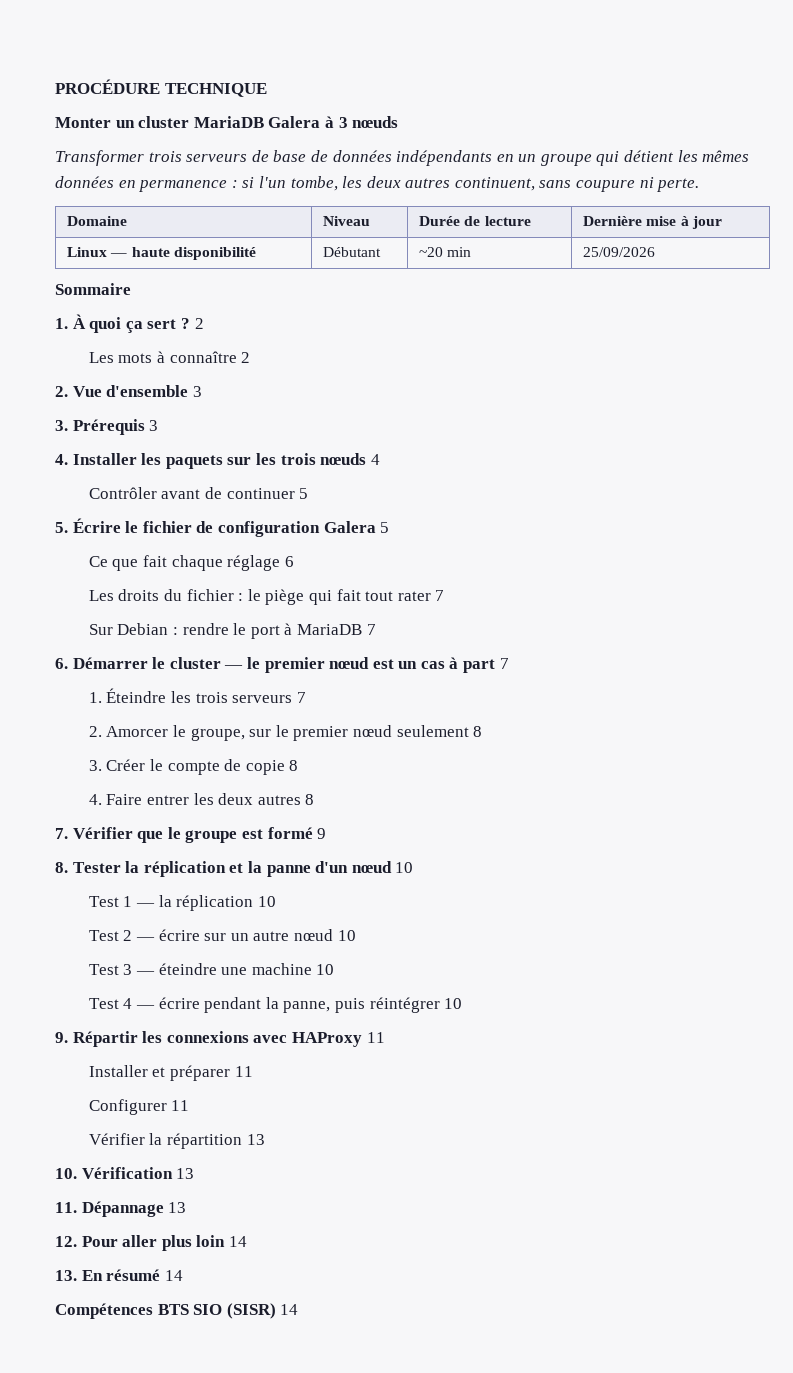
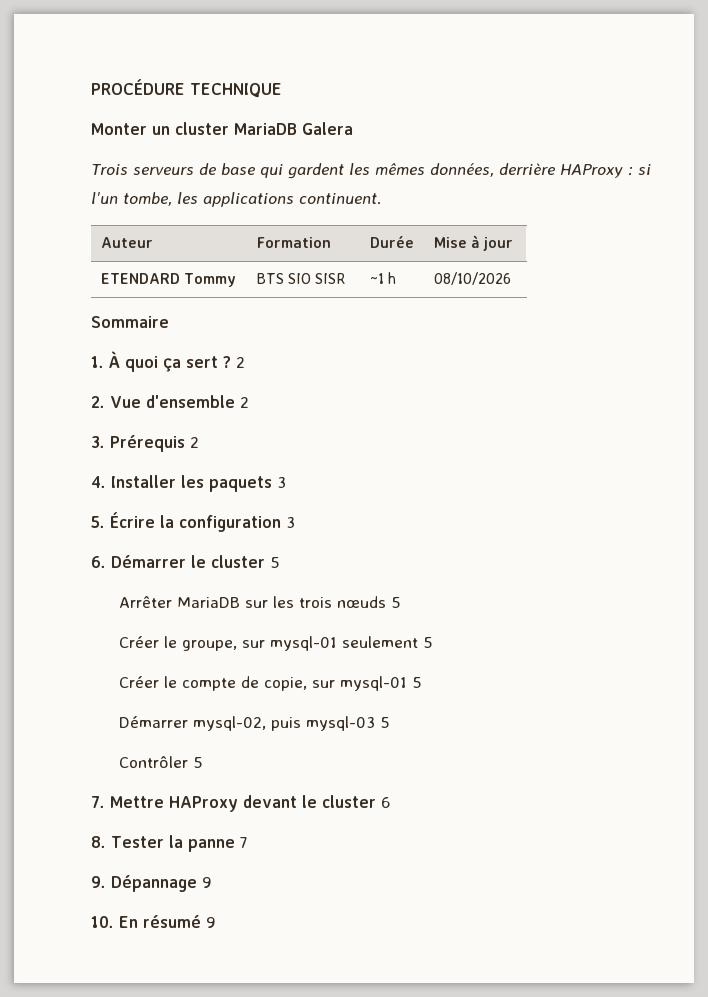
- Monter un cluster MariaDB Galera à 3 nœuds
- Transformer trois serveurs de base de données indépendants en un groupe qui détient les mêmes données en permanence : si l'un tombe, les deux autres continuent, sans coupure ni perte.
- Domaine | Niveau | Durée de lecture | Dernière mise à jour
- Linux — haute disponibilité | Débutant | ~20 min | 25/09/2026
+ Monter un cluster MariaDB Galera
+ Trois serveurs de base qui gardent les mêmes données, derrière HAProxy : si l'un tombe, les applications continuent.
+ Auteur | Formation | Durée | Mise à jour
+ ETENDARD Tommy | BTS SIO SISR | ~1 h | 08/10/2026
- Les mots à connaître 2
- 2. Vue d'ensemble 3
+ 2. Vue d'ensemble 2
- 3. Prérequis 3
+ 3. Prérequis 2
- 4. Installer les paquets sur les trois nœuds 4
- Contrôler avant de continuer 5
- 5. Écrire le fichier de configuration Galera 5
- Ce que fait chaque réglage 6
- Les droits du fichier : le piège qui fait tout rater 7
- Sur Debian : rendre le port à MariaDB 7
- 6. Démarrer le cluster — le premier nœud est un cas à part 7
- 1. Éteindre les trois serveurs 7
- 2. Amorcer le groupe, sur le premier nœud seulement 8
- 3. Créer le compte de copie 8
- 4. Faire entrer les deux autres 8
- 7. Vérifier que le groupe est formé 9
- 8. Tester la réplication et la panne d'un nœud 10
- Test 1 — la réplication 10
- Test 2 — écrire sur un autre nœud 10
- Test 3 — éteindre une machine 10
- Test 4 — écrire pendant la panne, puis réintégrer 10
- 9. Répartir les connexions avec HAProxy 11
- Installer et préparer 11
- Configurer 11
- Vérifier la répartition 13
- 10. Vérification 13
- 11. Dépannage 13
- 12. Pour aller plus loin 14
- 13. En résumé 14
- Compétences BTS SIO (SISR) 14
+ 4. Installer les paquets 3
+ 5. Écrire la configuration 3
+ 6. Démarrer le cluster 5
+ Arrêter MariaDB sur les trois nœuds 5
+ Créer le groupe, sur mysql-01 seulement 5
+ Créer le compte de copie, sur mysql-01 5
+ Démarrer mysql-02, puis mysql-03 5
+ Contrôler 5
+ 7. Mettre HAProxy devant le cluster 6
+ 8. Tester la panne 7
+ 9. Dépannage 9
+ 10. En résumé 9

